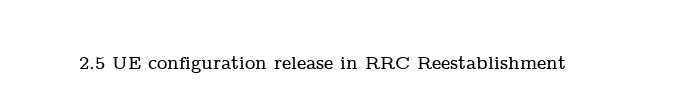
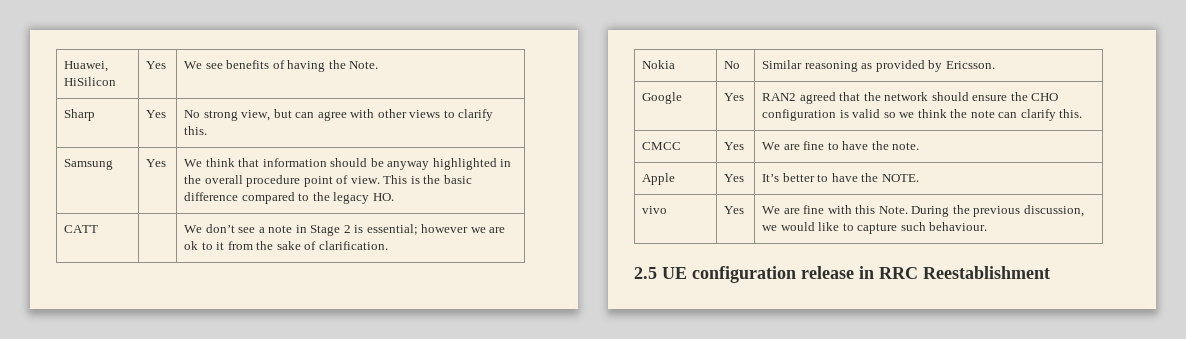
+ Huawei, HiSilicon | Yes | We see benefits of having the Note.
+ Sharp | Yes | No strong view, but can agree with other views to clarify this.
+ Samsung | Yes | We think that information should be anyway highlighted in the overall procedure point of view. This is the basic difference compared to the legacy HO.
+ CATT | | We don’t see a note in Stage 2 is essential; however we are ok to it from the sake of clarification.
+ Nokia | No | Similar reasoning as provided by Ericsson.
+ Google | Yes | RAN2 agreed that the network should ensure the CHO configuration is valid so we think the note can clarify this.
+ CMCC | Yes | We are fine to have the note.
+ Apple | Yes | It’s better to have the NOTE.
+ vivo | Yes | We are fine with this Note. During the previous discussion, we would like to capture such behaviour.

